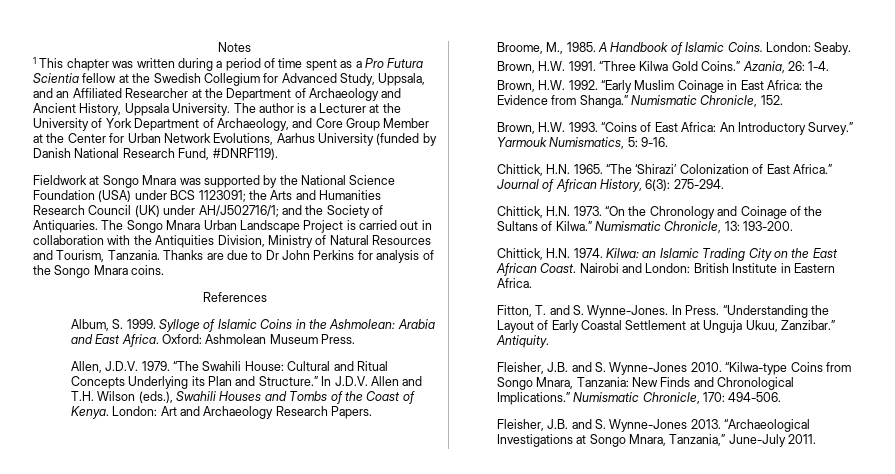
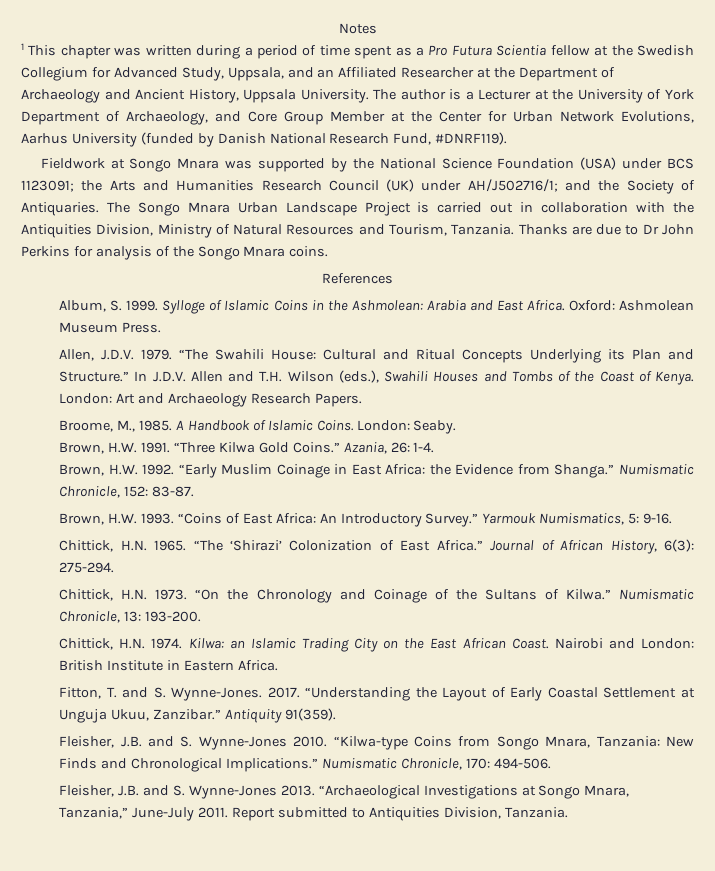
- Numismatic Chronicle, 152.
+ Numismatic Chronicle, 152: 83-87.
- In Press.
+ 2017.
- Antiquity.
+ Antiquity 91(359).
+ Report submitted to Antiquities Division, Tanzania.

